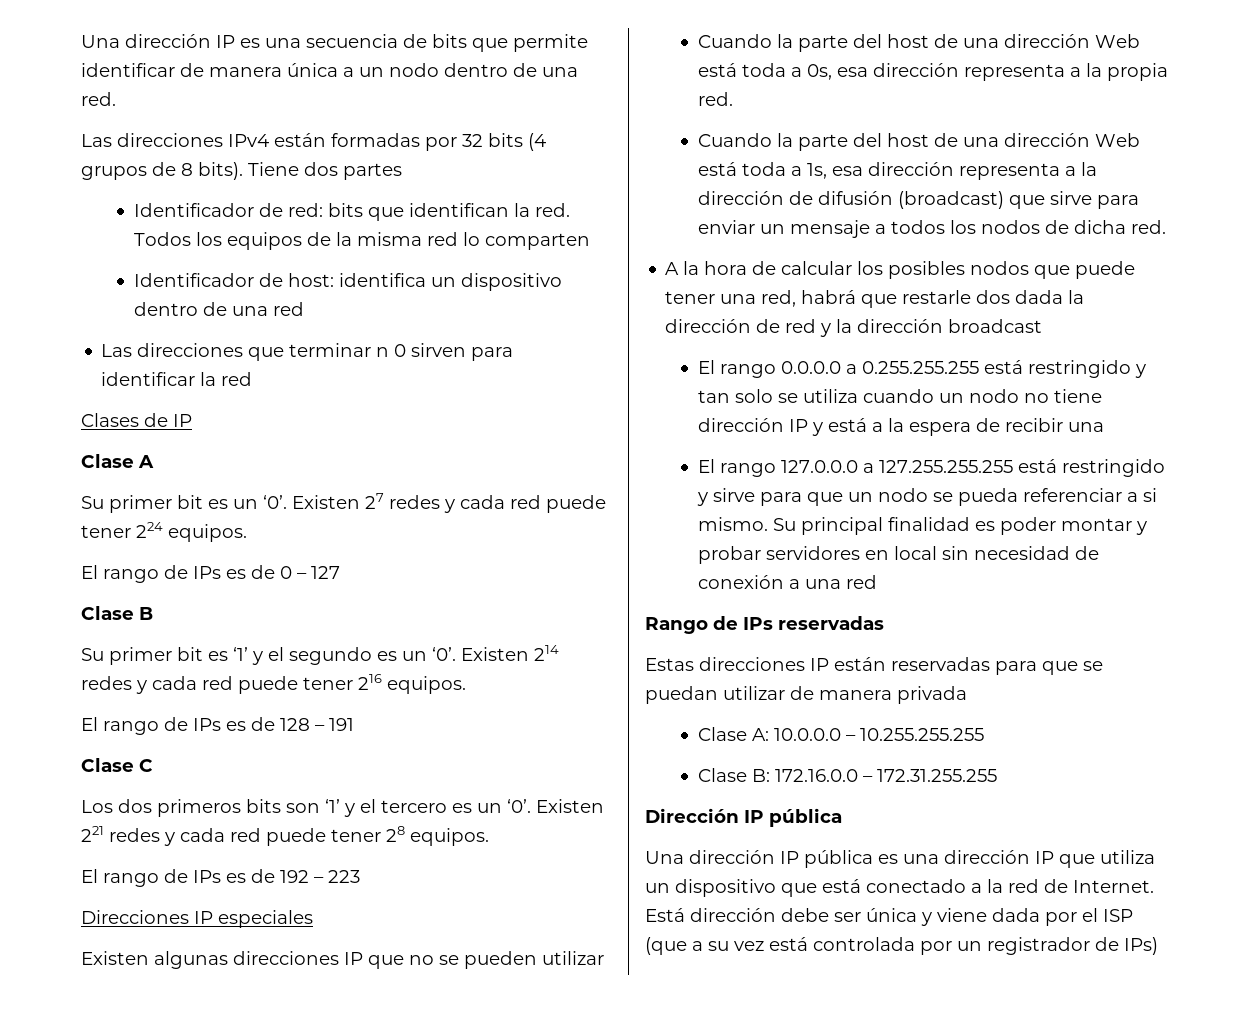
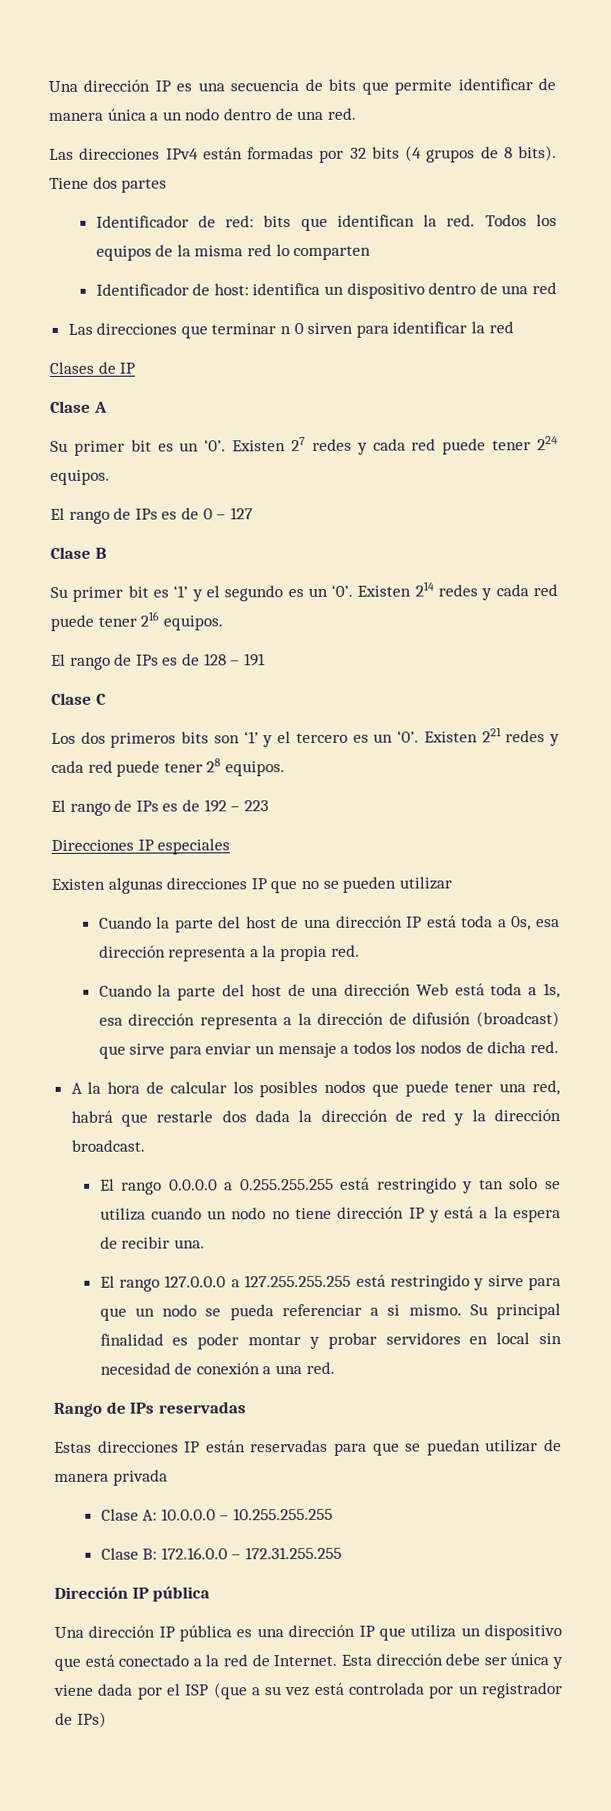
- Cuando la parte del host de una dirección Web está toda a 0s, esa dirección representa a la propia red.
+ Cuando la parte del host de una dirección IP está toda a 0s, esa dirección representa a la propia red.
- A la hora de calcular los posibles nodos que puede tener una red, habrá que restarle dos dada la dirección de red y la dirección broadcast
+ A la hora de calcular los posibles nodos que puede tener una red, habrá que restarle dos dada la dirección de red y la dirección broadcast.
- El rango 0.0.0.0 a 0.255.255.255 está restringido y tan solo se utiliza cuando un nodo no tiene dirección IP y está a la espera de recibir una
+ El rango 0.0.0.0 a 0.255.255.255 está restringido y tan solo se utiliza cuando un nodo no tiene dirección IP y está a la espera de recibir una.
- Su principal finalidad es poder montar y probar servidores en local sin necesidad de conexión a una red
+ Su principal finalidad es poder montar y probar servidores en local sin necesidad de conexión a una red.
- Está dirección debe ser única y viene dada por el ISP (que a su vez está controlada por un registrador de IPs)
+ Esta dirección debe ser única y viene dada por el ISP (que a su vez está controlada por un registrador de IPs)

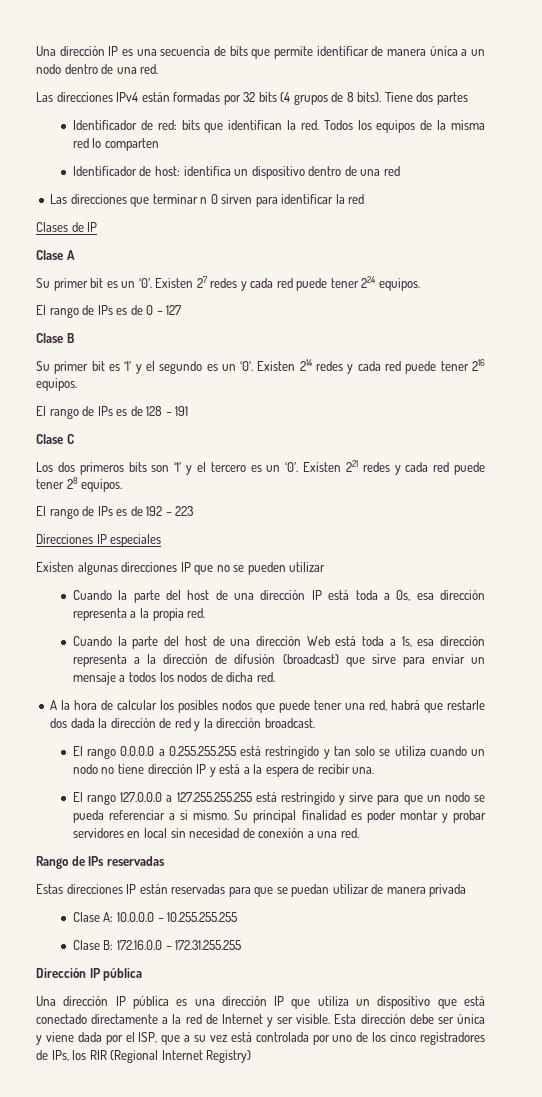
- Una dirección IP pública es una dirección IP que utiliza un dispositivo que está conectado a la red de Internet.
+ Una dirección IP pública es una dirección IP que utiliza un dispositivo que está conectado directamente a la red de Internet y ser visible.
- Esta dirección debe ser única y viene dada por el ISP (que a su vez está controlada por un registrador de IPs)
+ Esta dirección debe ser única y viene dada por el ISP, que a su vez está controlada por uno de los cinco registradores de IPs, los RIR (Regional Internet Registry)

